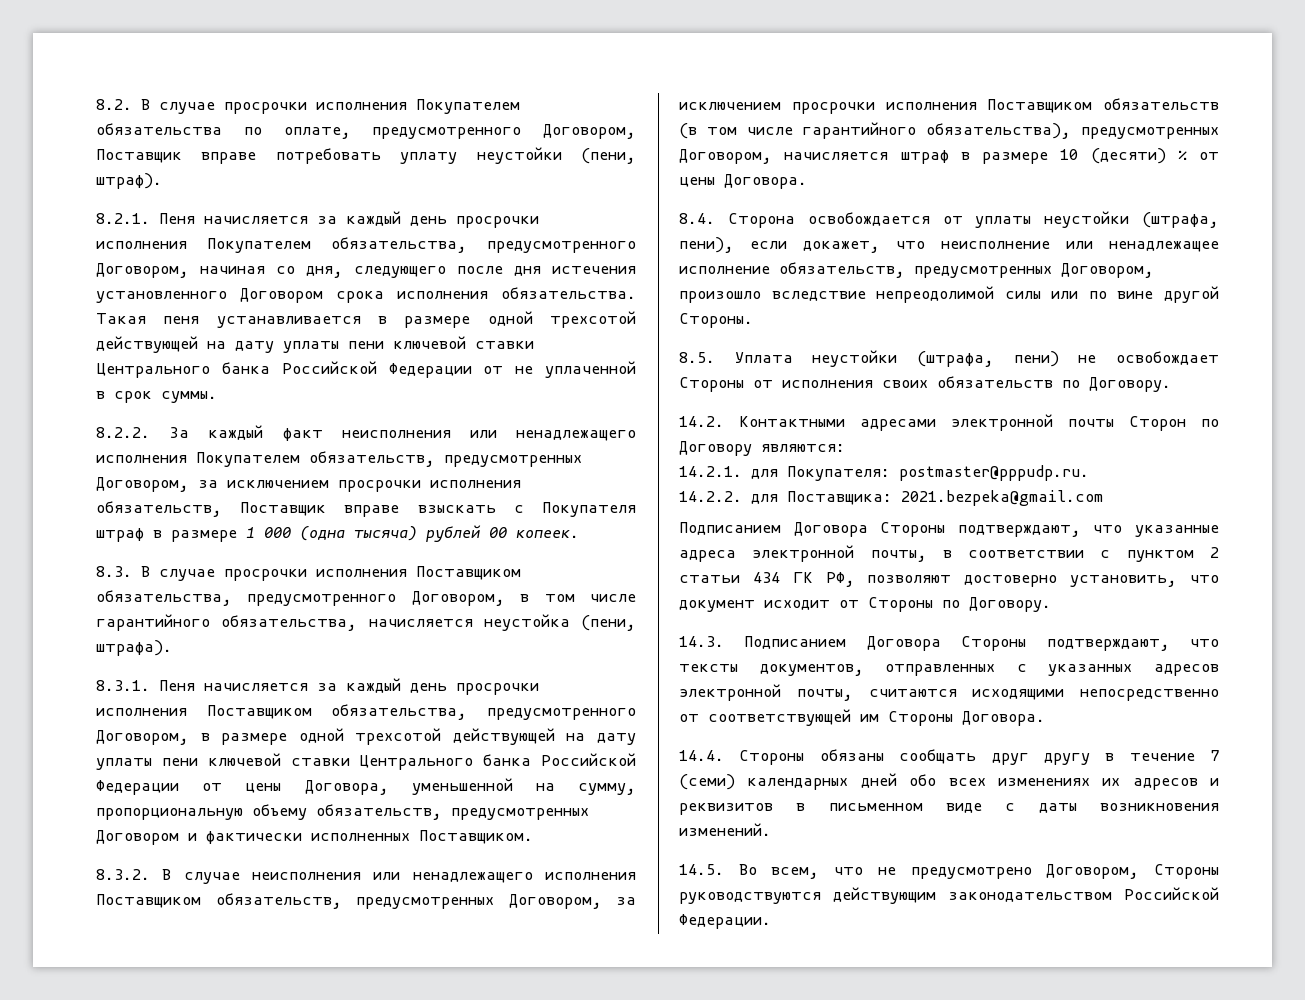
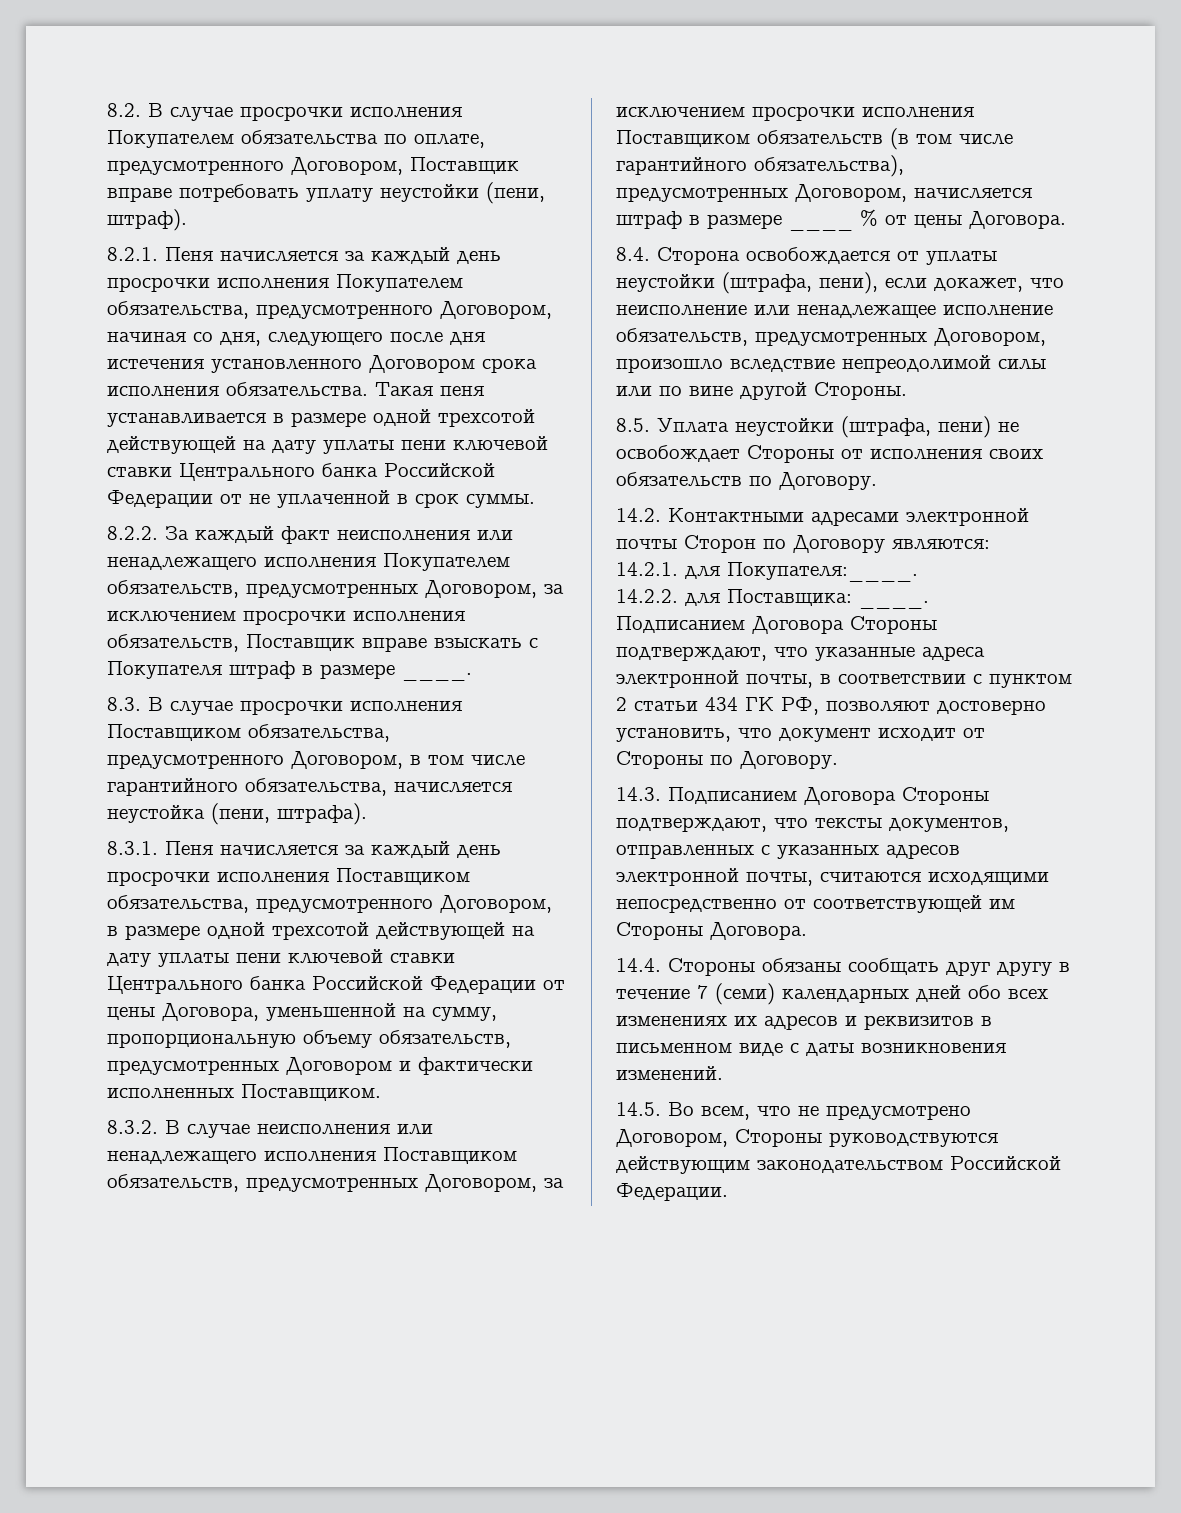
- 8.2.2. За каждый факт неисполнения или ненадлежащего исполнения Покупателем обязательств, предусмотренных Договором, за исключением просрочки исполнения обязательств, Поставщик вправе взыскать с Покупателя штраф в размере 1 000 (одна тысяча) рублей 00 копеек.
+ 8.2.2. За каждый факт неисполнения или ненадлежащего исполнения Покупателем обязательств, предусмотренных Договором, за исключением просрочки исполнения обязательств, Поставщик вправе взыскать с Покупателя штраф в размере ____.
- 8.3.2. В случае неисполнения или ненадлежащего исполнения Поставщиком обязательств, предусмотренных Договором, за исключением просрочки исполнения Поставщиком обязательств (в том числе гарантийного обязательства), предусмотренных Договором, начисляется штраф в размере 10 (десяти) % от цены Договора.
+ 8.3.2. В случае неисполнения или ненадлежащего исполнения Поставщиком обязательств, предусмотренных Договором, за исключением просрочки исполнения Поставщиком обязательств (в том числе гарантийного обязательства), предусмотренных Договором, начисляется штраф в размере ____ % от цены Договора.
- 14.2.1. для Покупателя: postmaster@pppudp.ru.
+ 14.2.1. для Покупателя:____.
- 14.2.2. для Поставщика: 2021.bezpeka@gmail.com
+ 14.2.2. для Поставщика: ____.

